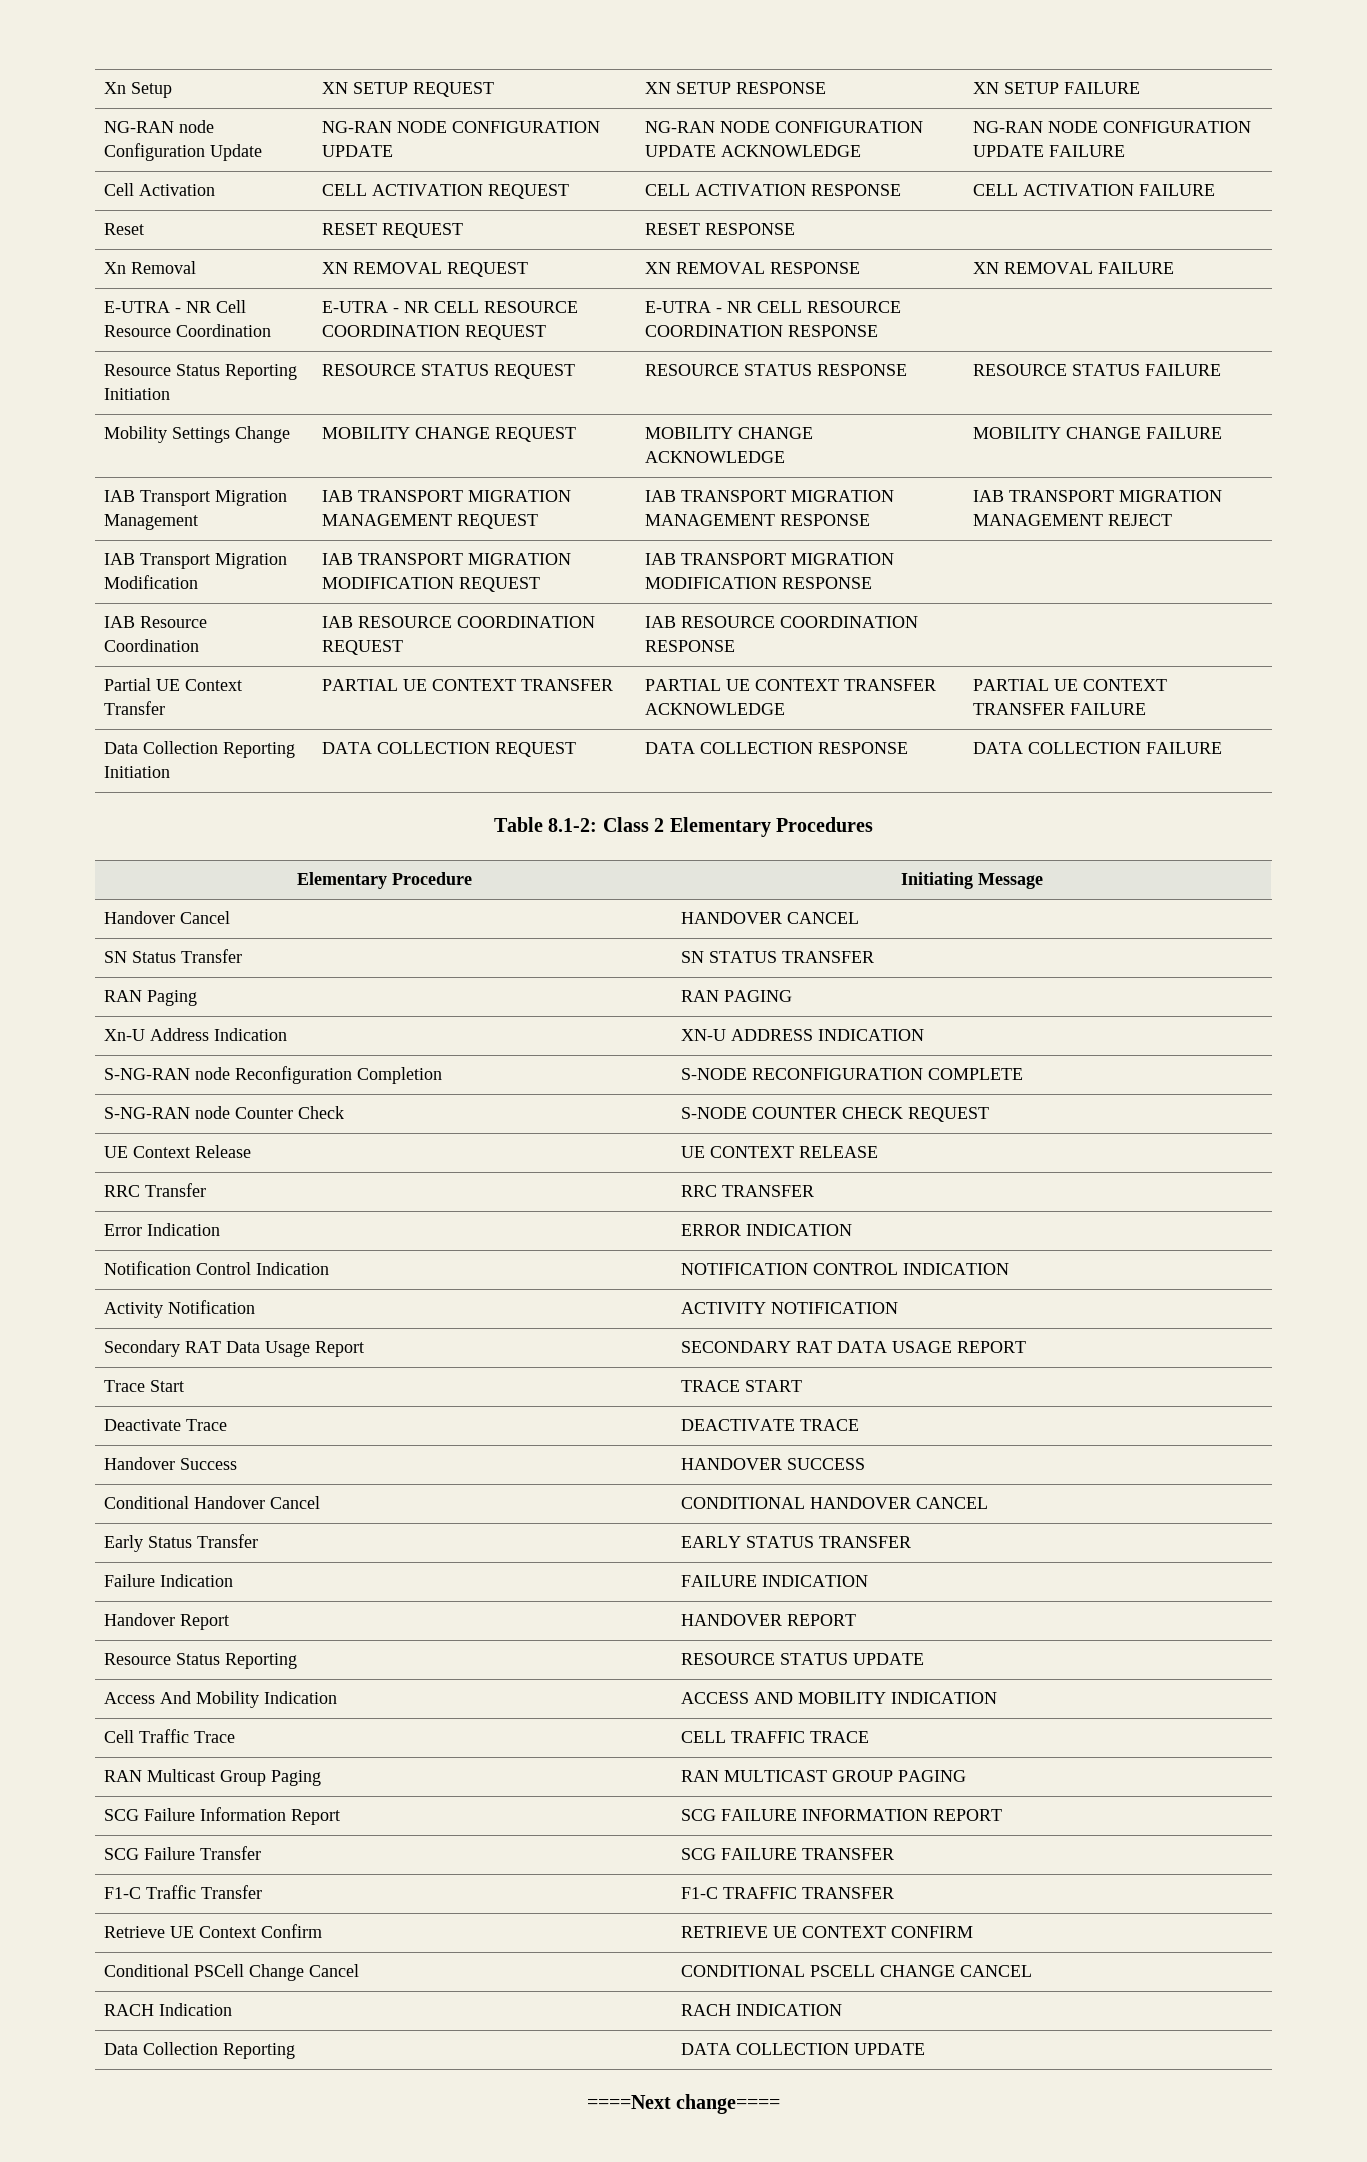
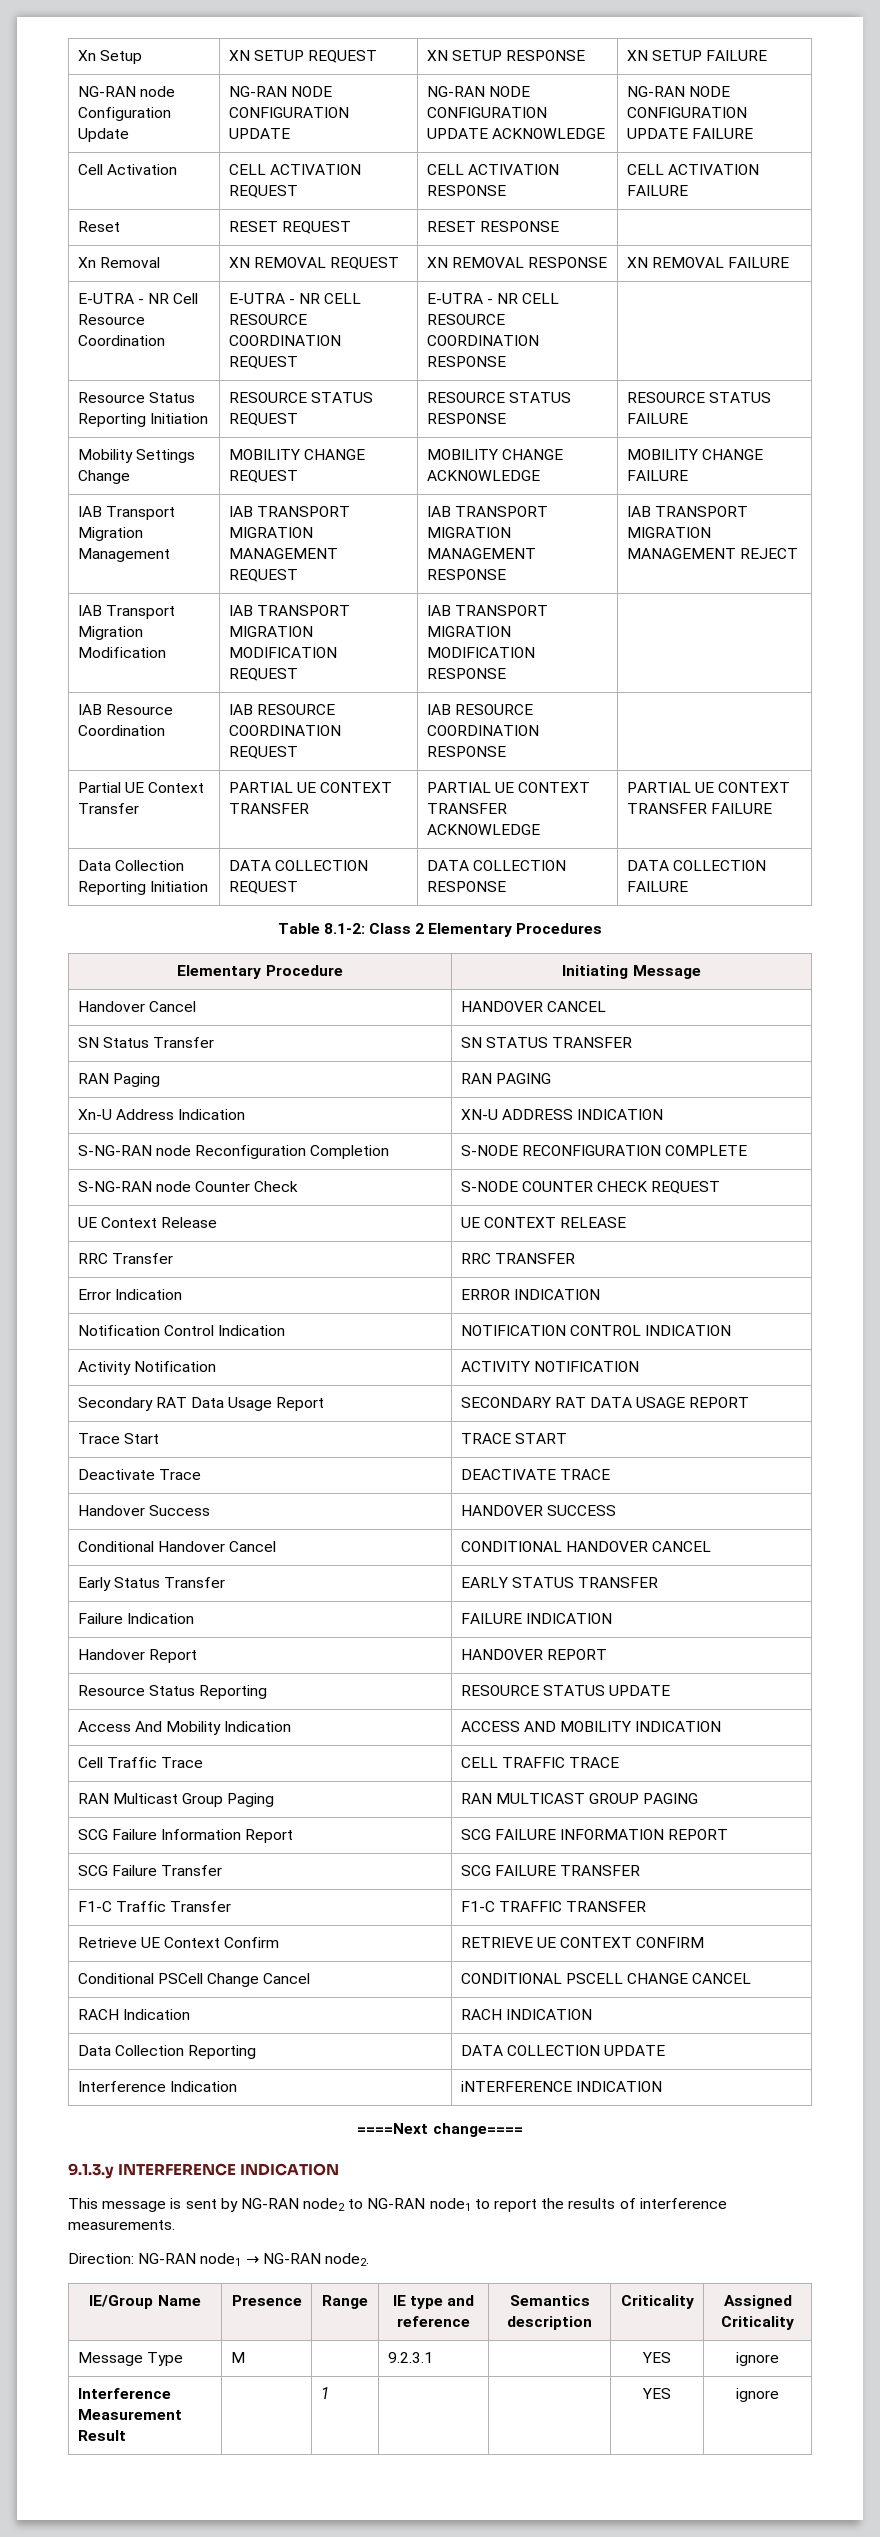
+ Interference Indication | iNTERFERENCE INDICATION
  ====Next change====
+ 9.1.3.y INTERFERENCE INDICATION
+ This message is sent by NG-RAN node2 to NG-RAN node1 to report the results of interference measurements.
+ Direction: NG-RAN node1 → NG-RAN node2.
+ IE/Group Name | Presence | Range | IE type and reference | Semantics description | Criticality | Assigned Criticality
+ Message Type | M | | 9.2.3.1 | | YES | ignore
+ Interference Measurement Result | | 1 | | | YES | ignore

